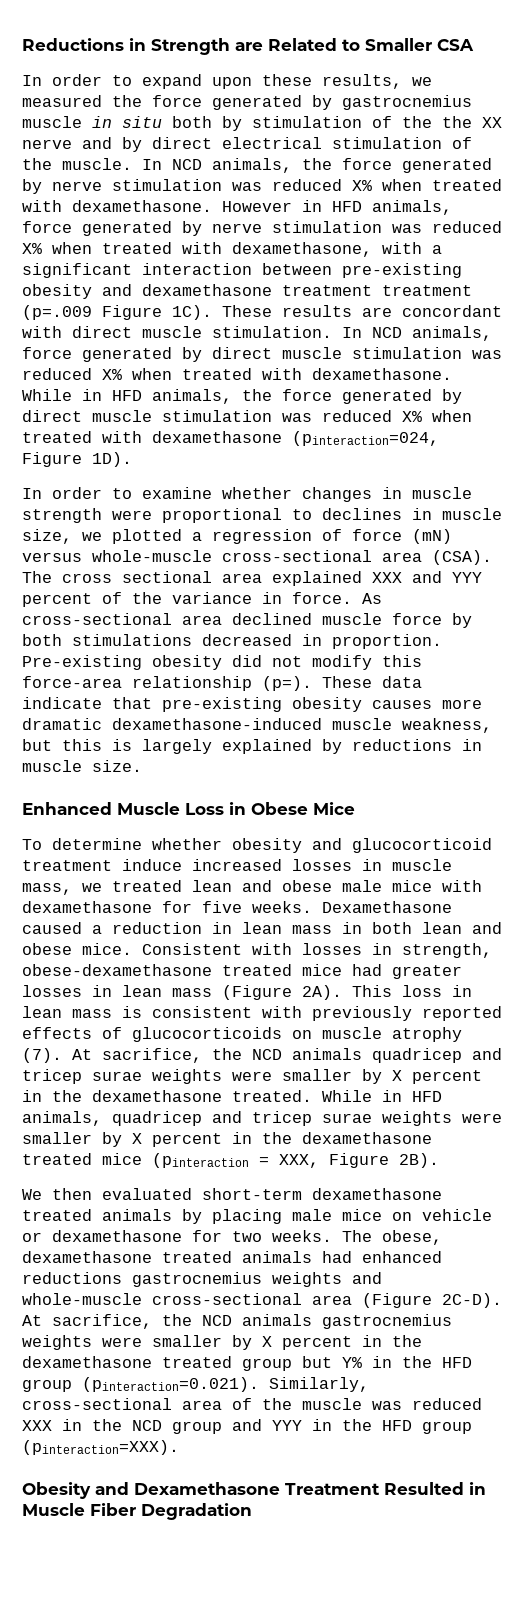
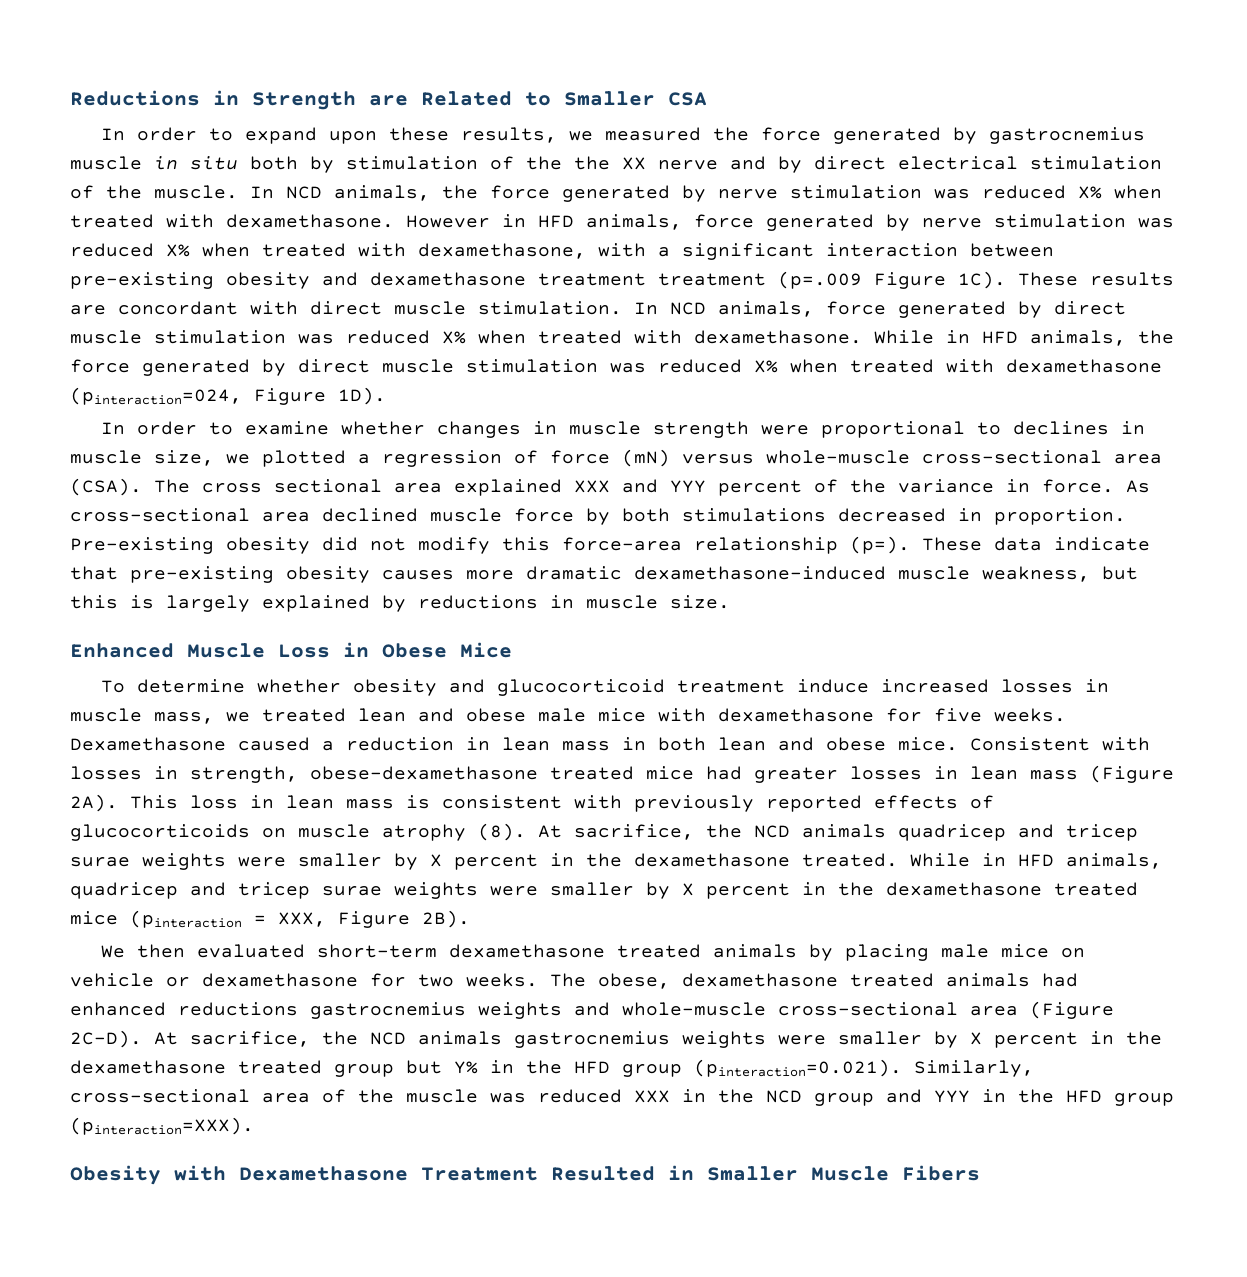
- This loss in lean mass is consistent with previously reported effects of glucocorticoids on muscle atrophy (7).
+ This loss in lean mass is consistent with previously reported effects of glucocorticoids on muscle atrophy (8).
- Obesity and Dexamethasone Treatment Resulted in Muscle Fiber Degradation
+ Obesity with Dexamethasone Treatment Resulted in Smaller Muscle Fibers

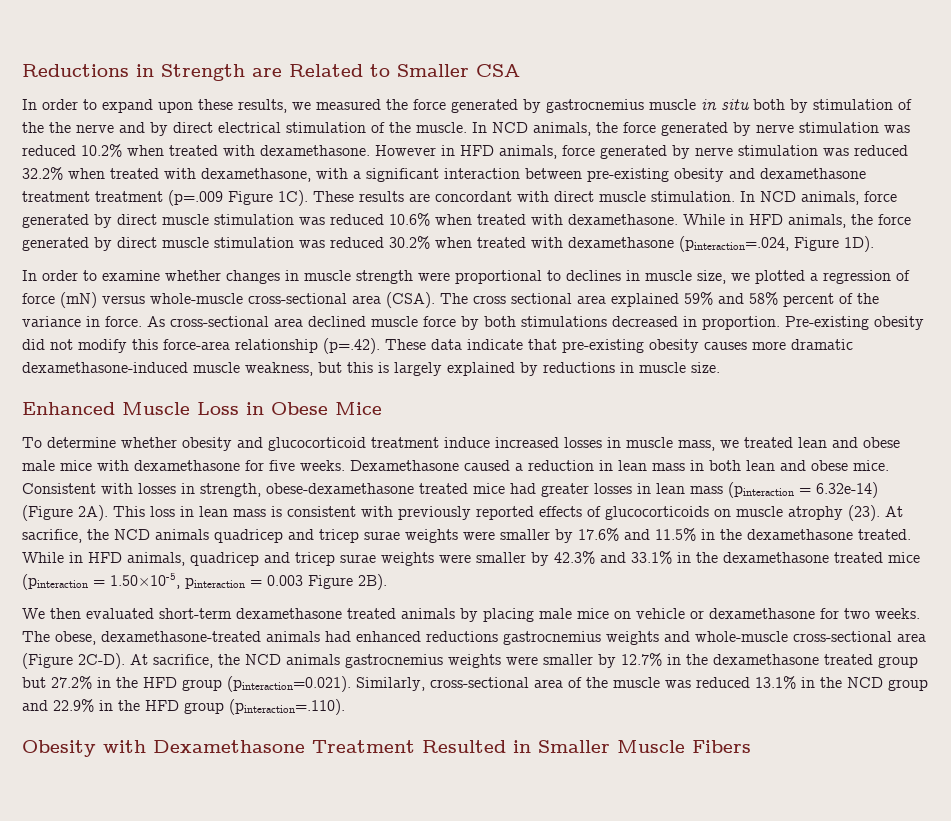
- In order to expand upon these results, we measured the force generated by gastrocnemius muscle in situ both by stimulation of the the XX nerve and by direct electrical stimulation of the muscle.
+ In order to expand upon these results, we measured the force generated by gastrocnemius muscle in situ both by stimulation of the the nerve and by direct electrical stimulation of the muscle.
- In NCD animals, the force generated by nerve stimulation was reduced X% when treated with dexamethasone.
+ In NCD animals, the force generated by nerve stimulation was reduced 10.2% when treated with dexamethasone.
- However in HFD animals, force generated by nerve stimulation was reduced X% when treated with dexamethasone, with a significant interaction between pre-existing obesity and dexamethasone treatment treatment (p=.009 Figure 1C).
+ However in HFD animals, force generated by nerve stimulation was reduced 32.2% when treated with dexamethasone, with a significant interaction between pre-existing obesity and dexamethasone treatment treatment (p=.009 Figure 1C).
- In NCD animals, force generated by direct muscle stimulation was reduced X% when treated with dexamethasone.
+ In NCD animals, force generated by direct muscle stimulation was reduced 10.6% when treated with dexamethasone.
- While in HFD animals, the force generated by direct muscle stimulation was reduced X% when treated with dexamethasone (pinteraction=024, Figure 1D).
+ While in HFD animals, the force generated by direct muscle stimulation was reduced 30.2% when treated with dexamethasone (pinteraction=.024, Figure 1D).
- The cross sectional area explained XXX and YYY percent of the variance in force.
+ The cross sectional area explained 59% and 58% percent of the variance in force.
- Pre-existing obesity did not modify this force-area relationship (p=). These data indicate that pre-existing obesity causes more dramatic dexamethasone-induced muscle weakness, but this is largely explained by reductions in muscle size.
+ Pre-existing obesity did not modify this force-area relationship (p=.42). These data indicate that pre-existing obesity causes more dramatic dexamethasone-induced muscle weakness, but this is largely explained by reductions in muscle size.
- Consistent with losses in strength, obese-dexamethasone treated mice had greater losses in lean mass (Figure 2A).
+ Consistent with losses in strength, obese-dexamethasone treated mice had greater losses in lean mass (pinteraction = 6.32e-14) (Figure 2A).
- This loss in lean mass is consistent with previously reported effects of glucocorticoids on muscle atrophy (8).
+ This loss in lean mass is consistent with previously reported effects of glucocorticoids on muscle atrophy (23).
- At sacrifice, the NCD animals quadricep and tricep surae weights were smaller by X percent in the dexamethasone treated.
+ At sacrifice, the NCD animals quadricep and tricep surae weights were smaller by 17.6% and 11.5% in the dexamethasone treated.
- While in HFD animals, quadricep and tricep surae weights were smaller by X percent in the dexamethasone treated mice (pinteraction = XXX, Figure 2B).
+ While in HFD animals, quadricep and tricep surae weights were smaller by 42.3% and 33.1% in the dexamethasone treated mice (pinteraction = 1.50×10-5, pinteraction = 0.003 Figure 2B).
- The obese, dexamethasone treated animals had enhanced reductions gastrocnemius weights and whole-muscle cross-sectional area (Figure 2C-D).
+ The obese, dexamethasone-treated animals had enhanced reductions gastrocnemius weights and whole-muscle cross-sectional area (Figure 2C-D).
- At sacrifice, the NCD animals gastrocnemius weights were smaller by X percent in the dexamethasone treated group but Y% in the HFD group (pinteraction=0.021). Similarly, cross-sectional area of the muscle was reduced XXX in the NCD group and YYY in the HFD group (pinteraction=XXX).
+ At sacrifice, the NCD animals gastrocnemius weights were smaller by 12.7% in the dexamethasone treated group but 27.2% in the HFD group (pinteraction=0.021). Similarly, cross-sectional area of the muscle was reduced 13.1% in the NCD group and 22.9% in the HFD group (pinteraction=.110).

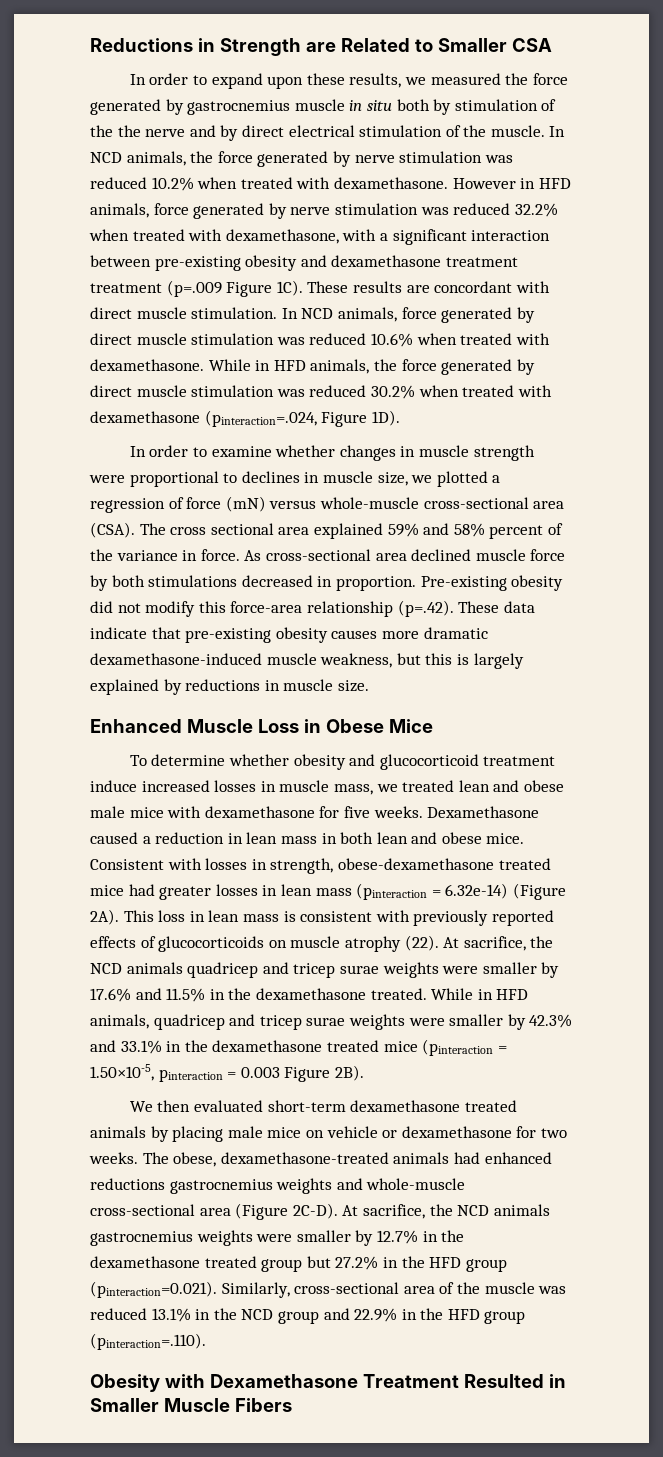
- This loss in lean mass is consistent with previously reported effects of glucocorticoids on muscle atrophy (23).
+ This loss in lean mass is consistent with previously reported effects of glucocorticoids on muscle atrophy (22).

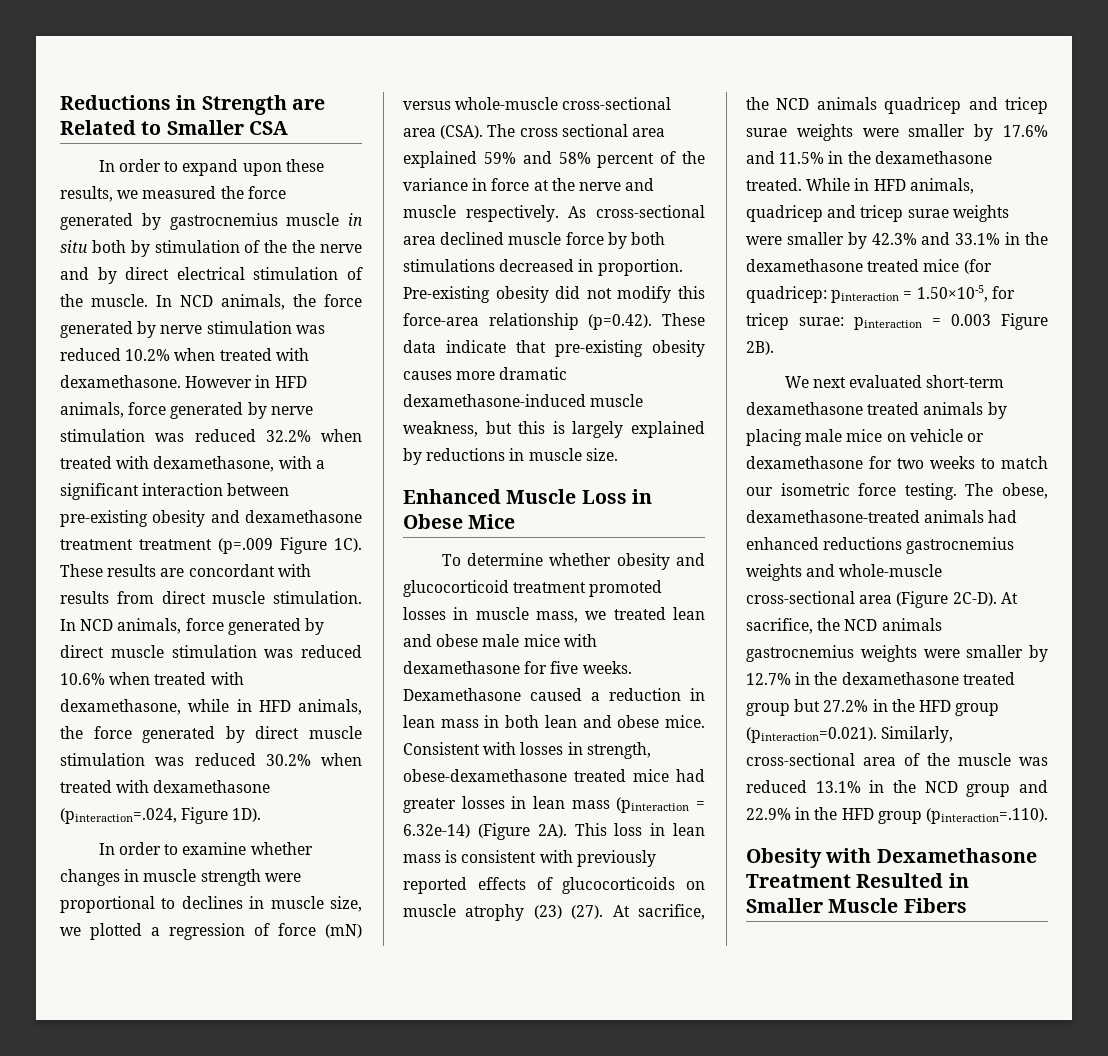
- These results are concordant with direct muscle stimulation.
+ These results are concordant with results from direct muscle stimulation.
- In NCD animals, force generated by direct muscle stimulation was reduced 10.6% when treated with dexamethasone. While in HFD animals, the force generated by direct muscle stimulation was reduced 30.2% when treated with dexamethasone (pinteraction=.024, Figure 1D).
+ In NCD animals, force generated by direct muscle stimulation was reduced 10.6% when treated with dexamethasone, while in HFD animals, the force generated by direct muscle stimulation was reduced 30.2% when treated with dexamethasone (pinteraction=.024, Figure 1D).
- The cross sectional area explained 59% and 58% percent of the variance in force.
+ The cross sectional area explained 59% and 58% percent of the variance in force at the nerve and muscle respectively.
- Pre-existing obesity did not modify this force-area relationship (p=.42). These data indicate that pre-existing obesity causes more dramatic dexamethasone-induced muscle weakness, but this is largely explained by reductions in muscle size.
+ Pre-existing obesity did not modify this force-area relationship (p=0.42). These data indicate that pre-existing obesity causes more dramatic dexamethasone-induced muscle weakness, but this is largely explained by reductions in muscle size.
- To determine whether obesity and glucocorticoid treatment induce increased losses in muscle mass, we treated lean and obese male mice with dexamethasone for five weeks.
+ To determine whether obesity and glucocorticoid treatment promoted losses in muscle mass, we treated lean and obese male mice with dexamethasone for five weeks.
- This loss in lean mass is consistent with previously reported effects of glucocorticoids on muscle atrophy (22).
+ This loss in lean mass is consistent with previously reported effects of glucocorticoids on muscle atrophy (23) (27).
- While in HFD animals, quadricep and tricep surae weights were smaller by 42.3% and 33.1% in the dexamethasone treated mice (pinteraction = 1.50×10-5, pinteraction = 0.003 Figure 2B).
+ While in HFD animals, quadricep and tricep surae weights were smaller by 42.3% and 33.1% in the dexamethasone treated mice (for quadricep: pinteraction = 1.50×10-5, for tricep surae: pinteraction = 0.003 Figure 2B).
- We then evaluated short-term dexamethasone treated animals by placing male mice on vehicle or dexamethasone for two weeks.
+ We next evaluated short-term dexamethasone treated animals by placing male mice on vehicle or dexamethasone for two weeks to match our isometric force testing.

